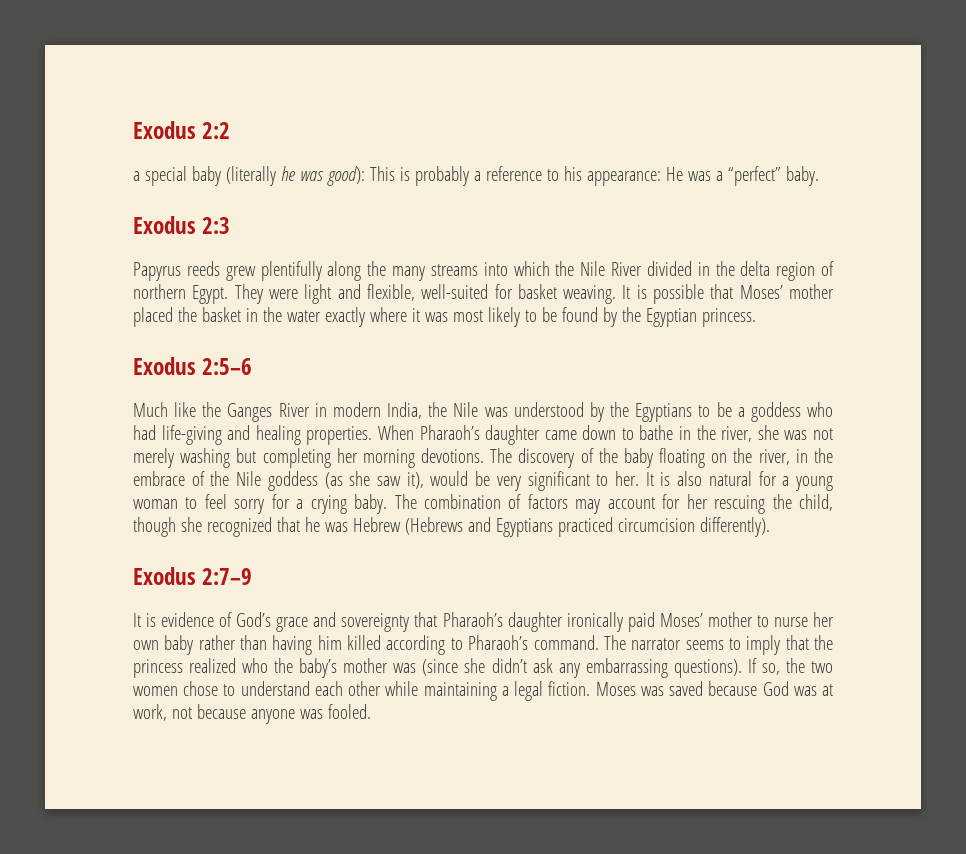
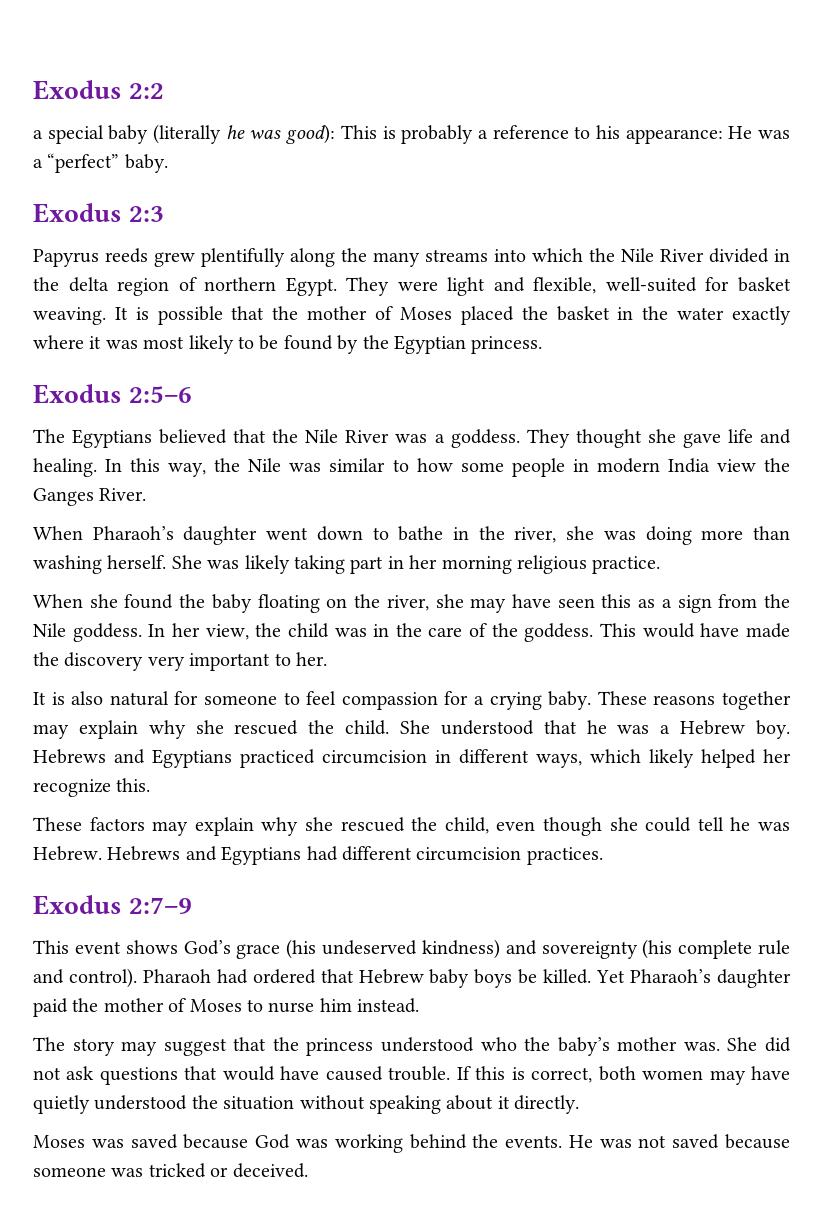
- It is possible that Moses’ mother placed the basket in the water exactly where it was most likely to be found by the Egyptian princess.
+ It is possible that the mother of Moses placed the basket in the water exactly where it was most likely to be found by the Egyptian princess.
- Much like the Ganges River in modern India, the Nile was understood by the Egyptians to be a goddess who had life-giving and healing properties. When Pharaoh’s daughter came down to bathe in the river, she was not merely washing but completing her morning devotions. The discovery of the baby floating on the river, in the embrace of the Nile goddess (as she saw it), would be very significant to her. It is also natural for a young woman to feel sorry for a crying baby.
+ The Egyptians believed that the Nile River was a goddess. They thought she gave life and healing. In this way, the Nile was similar to how some people in modern India view the Ganges River.
+ When Pharaoh’s daughter went down to bathe in the river, she was doing more than washing herself. She was likely taking part in her morning religious practice.
+ When she found the baby floating on the river, she may have seen this as a sign from the Nile goddess. In her view, the child was in the care of the goddess. This would have made the discovery very important to her.
+ It is also natural for someone to feel compassion for a crying baby.
- The combination of factors may account for her rescuing the child, though she recognized that he was Hebrew (Hebrews and Egyptians practiced circumcision differently).
+ These reasons together may explain why she rescued the child. She understood that he was a Hebrew boy. Hebrews and Egyptians practiced circumcision in different ways, which likely helped her recognize this.
+ These factors may explain why she rescued the child, even though she could tell he was Hebrew. Hebrews and Egyptians had different circumcision practices.
  Exodus 2:7–9
- It is evidence of God’s grace and sovereignty that Pharaoh’s daughter ironically paid Moses’ mother to nurse her own baby rather than having him killed according to Pharaoh’s command. The narrator seems to imply that the princess realized who the baby’s mother was (since she didn’t ask any embarrassing questions). If so, the two women chose to understand each other while maintaining a legal fiction. Moses was saved because God was at work, not because anyone was fooled.
+ This event shows God’s grace (his undeserved kindness) and sovereignty (his complete rule and control). Pharaoh had ordered that Hebrew baby boys be killed. Yet Pharaoh’s daughter paid the mother of Moses to nurse him instead.
+ The story may suggest that the princess understood who the baby’s mother was. She did not ask questions that would have caused trouble. If this is correct, both women may have quietly understood the situation without speaking about it directly.
+ Moses was saved because God was working behind the events. He was not saved because someone was tricked or deceived.

